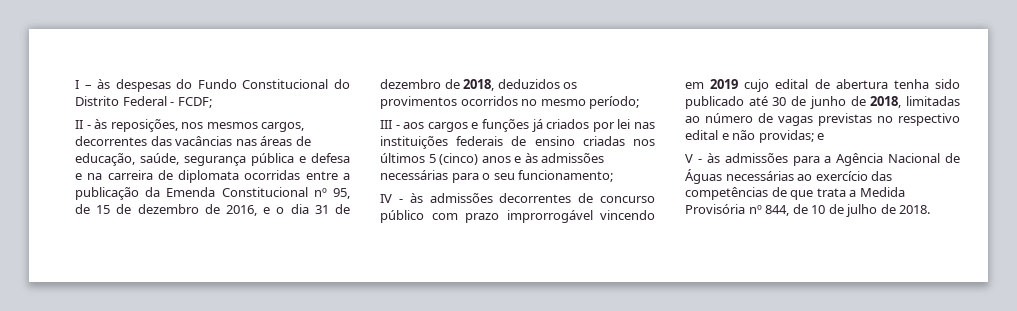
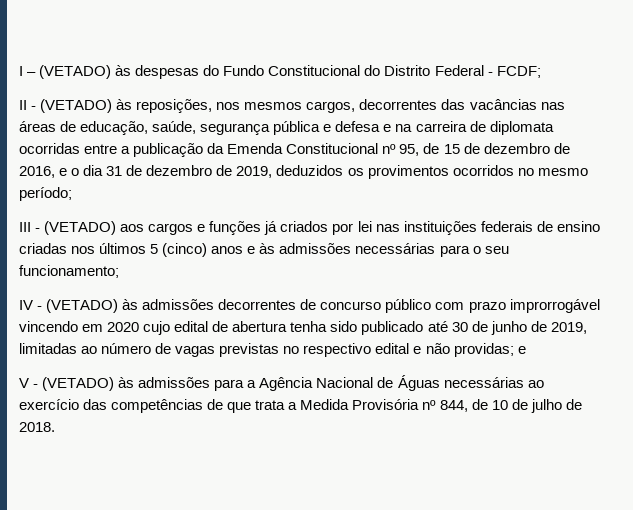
- I – às despesas do Fundo Constitucional do Distrito Federal - FCDF;
+ I – (VETADO) às despesas do Fundo Constitucional do Distrito Federal - FCDF;
- II - às reposições, nos mesmos cargos, decorrentes das vacâncias nas áreas de educação, saúde, segurança pública e defesa e na carreira de diplomata ocorridas entre a publicação da Emenda Constitucional nº 95, de 15 de dezembro de 2016, e o dia 31 de dezembro de 2018, deduzidos os provimentos ocorridos no mesmo período;
+ II - (VETADO) às reposições, nos mesmos cargos, decorrentes das vacâncias nas áreas de educação, saúde, segurança pública e defesa e na carreira de diplomata ocorridas entre a publicação da Emenda Constitucional nº 95, de 15 de dezembro de 2016, e o dia 31 de dezembro de 2019, deduzidos os provimentos ocorridos no mesmo período;
- III - aos cargos e funções já criados por lei nas instituições federais de ensino criadas nos últimos 5 (cinco) anos e às admissões necessárias para o seu funcionamento;
+ III - (VETADO) aos cargos e funções já criados por lei nas instituições federais de ensino criadas nos últimos 5 (cinco) anos e às admissões necessárias para o seu funcionamento;
- IV - às admissões decorrentes de concurso público com prazo improrrogável vincendo em 2019 cujo edital de abertura tenha sido publicado até 30 de junho de 2018, limitadas ao número de vagas previstas no respectivo edital e não providas; e
+ IV - (VETADO) às admissões decorrentes de concurso público com prazo improrrogável vincendo em 2020 cujo edital de abertura tenha sido publicado até 30 de junho de 2019, limitadas ao número de vagas previstas no respectivo edital e não providas; e
- V - às admissões para a Agência Nacional de Águas necessárias ao exercício das competências de que trata a Medida Provisória nº 844, de 10 de julho de 2018.
+ V - (VETADO) às admissões para a Agência Nacional de Águas necessárias ao exercício das competências de que trata a Medida Provisória nº 844, de 10 de julho de 2018.

